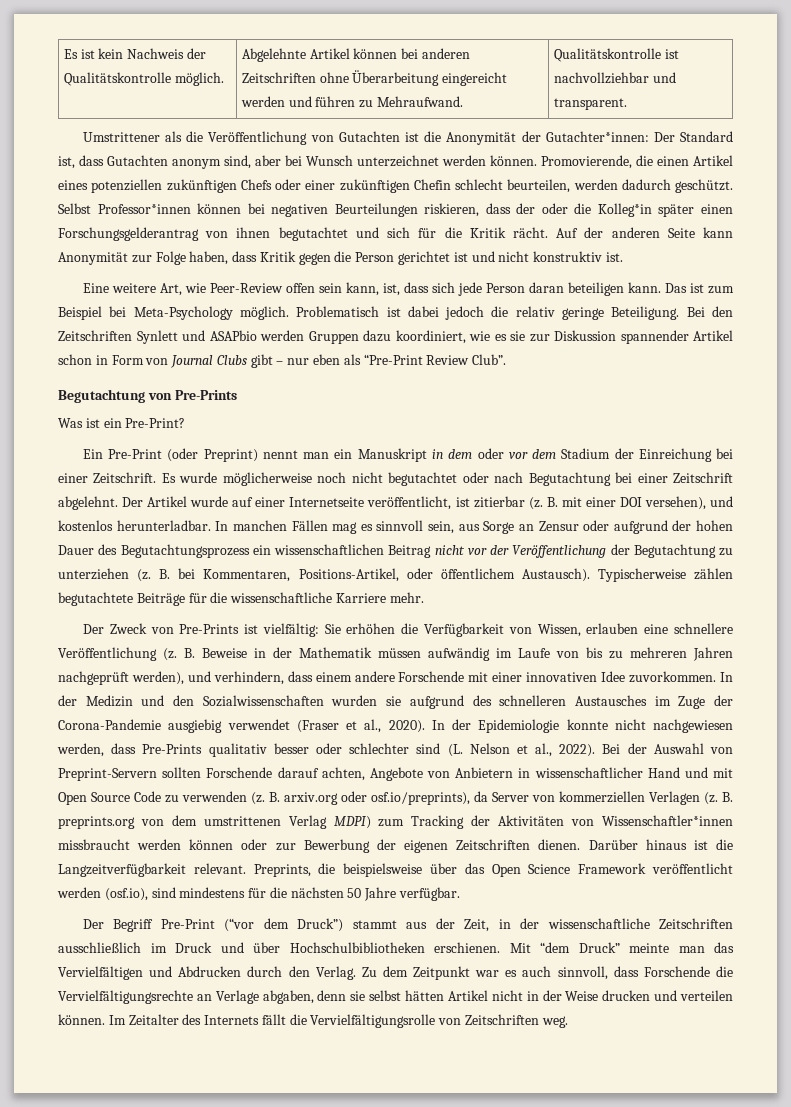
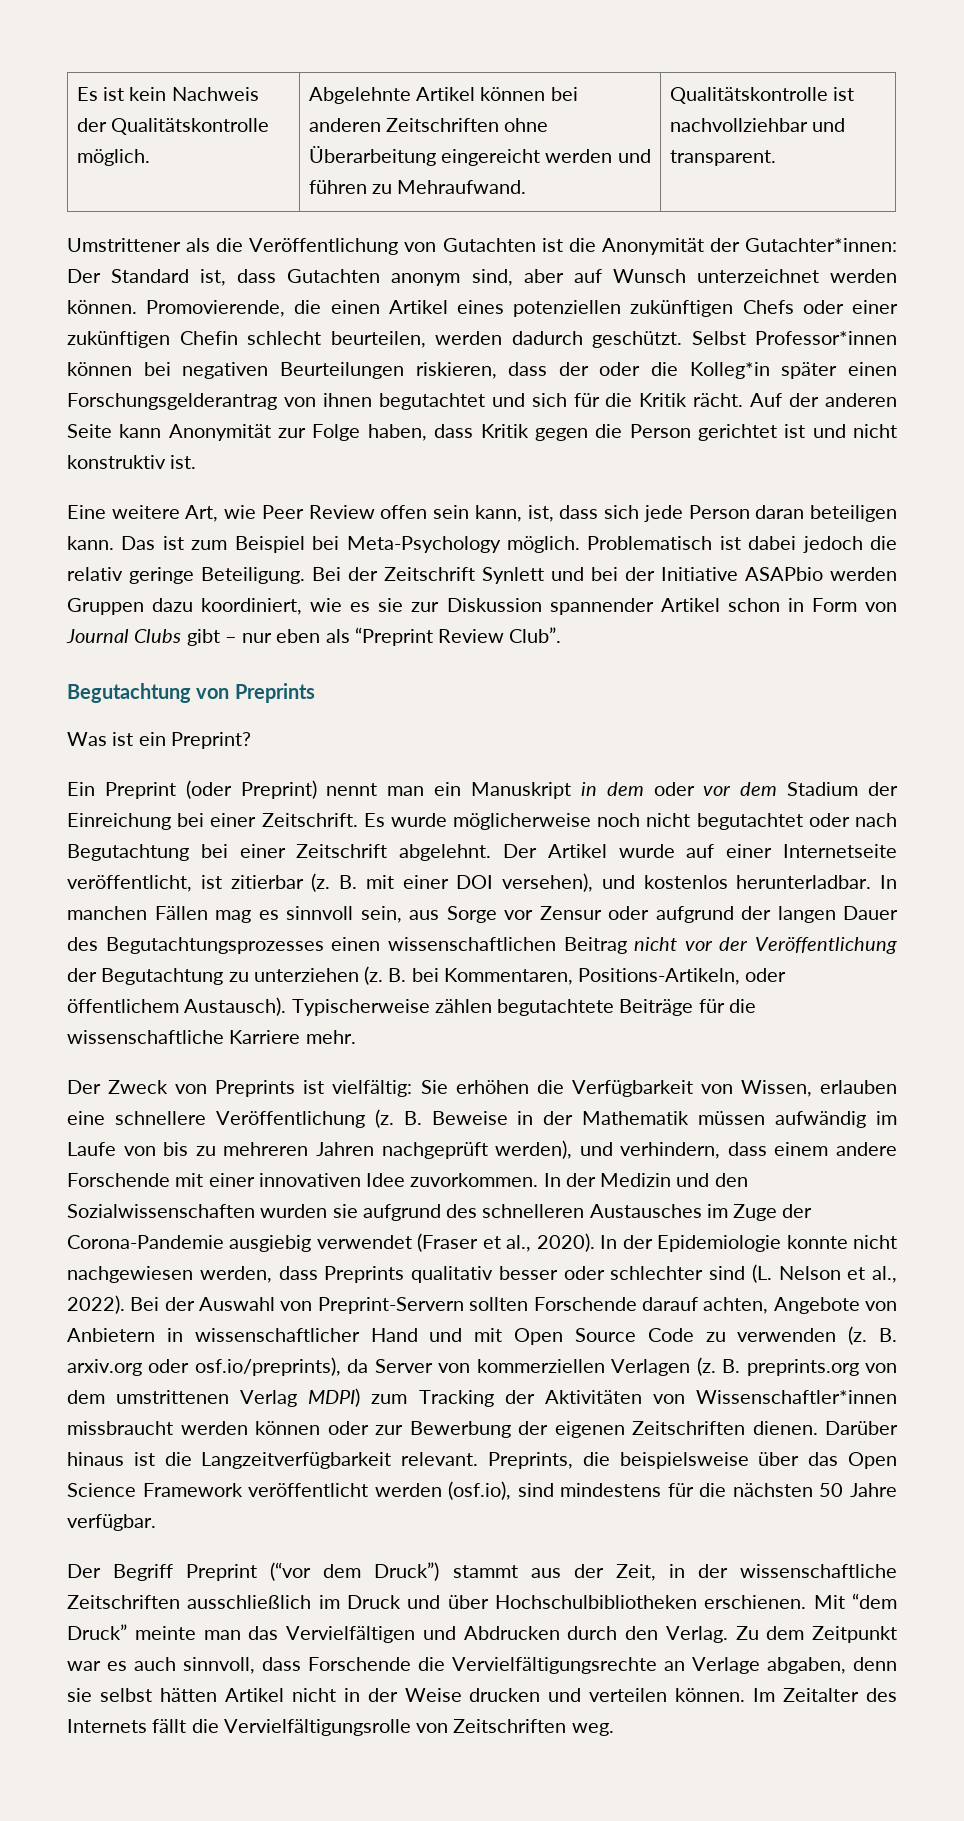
- Umstrittener als die Veröffentlichung von Gutachten ist die Anonymität der Gutachter*innen: Der Standard ist, dass Gutachten anonym sind, aber bei Wunsch unterzeichnet werden können.
+ Umstrittener als die Veröffentlichung von Gutachten ist die Anonymität der Gutachter*innen: Der Standard ist, dass Gutachten anonym sind, aber auf Wunsch unterzeichnet werden können.
- Eine weitere Art, wie Peer-Review offen sein kann, ist, dass sich jede Person daran beteiligen kann.
+ Eine weitere Art, wie Peer Review offen sein kann, ist, dass sich jede Person daran beteiligen kann.
- Bei den Zeitschriften Synlett und ASAPbio werden Gruppen dazu koordiniert, wie es sie zur Diskussion spannender Artikel schon in Form von Journal Clubs gibt – nur eben als “Pre-Print Review Club”.
+ Bei der Zeitschrift Synlett und bei der Initiative ASAPbio werden Gruppen dazu koordiniert, wie es sie zur Diskussion spannender Artikel schon in Form von Journal Clubs gibt – nur eben als “Preprint Review Club”.
- Begutachtung von Pre-Prints
+ Begutachtung von Preprints
- Was ist ein Pre-Print?
+ Was ist ein Preprint?
- Ein Pre-Print (oder Preprint) nennt man ein Manuskript in dem oder vor dem Stadium der Einreichung bei einer Zeitschrift.
+ Ein Preprint (oder Preprint) nennt man ein Manuskript in dem oder vor dem Stadium der Einreichung bei einer Zeitschrift.
- In manchen Fällen mag es sinnvoll sein, aus Sorge an Zensur oder aufgrund der hohen Dauer des Begutachtungsprozess ein wissenschaftlichen Beitrag nicht vor der Veröffentlichung der Begutachtung zu unterziehen (z.
+ In manchen Fällen mag es sinnvoll sein, aus Sorge vor Zensur oder aufgrund der langen Dauer des Begutachtungsprozesses einen wissenschaftlichen Beitrag nicht vor der Veröffentlichung der Begutachtung zu unterziehen (z.
- B. bei Kommentaren, Positions-Artikel, oder öffentlichem Austausch).
+ B. bei Kommentaren, Positions-Artikeln, oder öffentlichem Austausch).
- Der Zweck von Pre-Prints ist vielfältig: Sie erhöhen die Verfügbarkeit von Wissen, erlauben eine schnellere Veröffentlichung (z.
+ Der Zweck von Preprints ist vielfältig: Sie erhöhen die Verfügbarkeit von Wissen, erlauben eine schnellere Veröffentlichung (z.
- In der Epidemiologie konnte nicht nachgewiesen werden, dass Pre-Prints qualitativ besser oder schlechter sind (L. Nelson et al., 2022).
+ In der Epidemiologie konnte nicht nachgewiesen werden, dass Preprints qualitativ besser oder schlechter sind (L. Nelson et al., 2022).
- Der Begriff Pre-Print (“vor dem Druck”) stammt aus der Zeit, in der wissenschaftliche Zeitschriften ausschließlich im Druck und über Hochschulbibliotheken erschienen.
+ Der Begriff Preprint (“vor dem Druck”) stammt aus der Zeit, in der wissenschaftliche Zeitschriften ausschließlich im Druck und über Hochschulbibliotheken erschienen.

